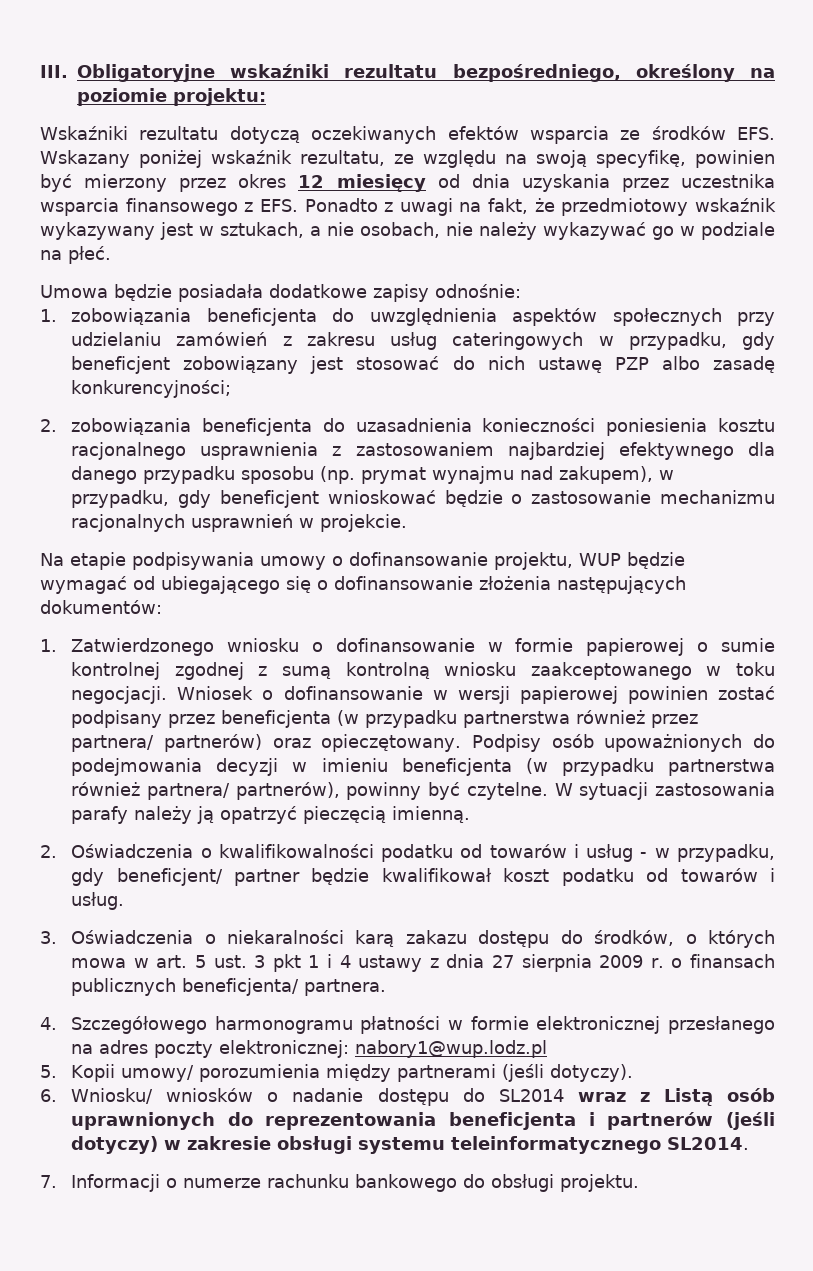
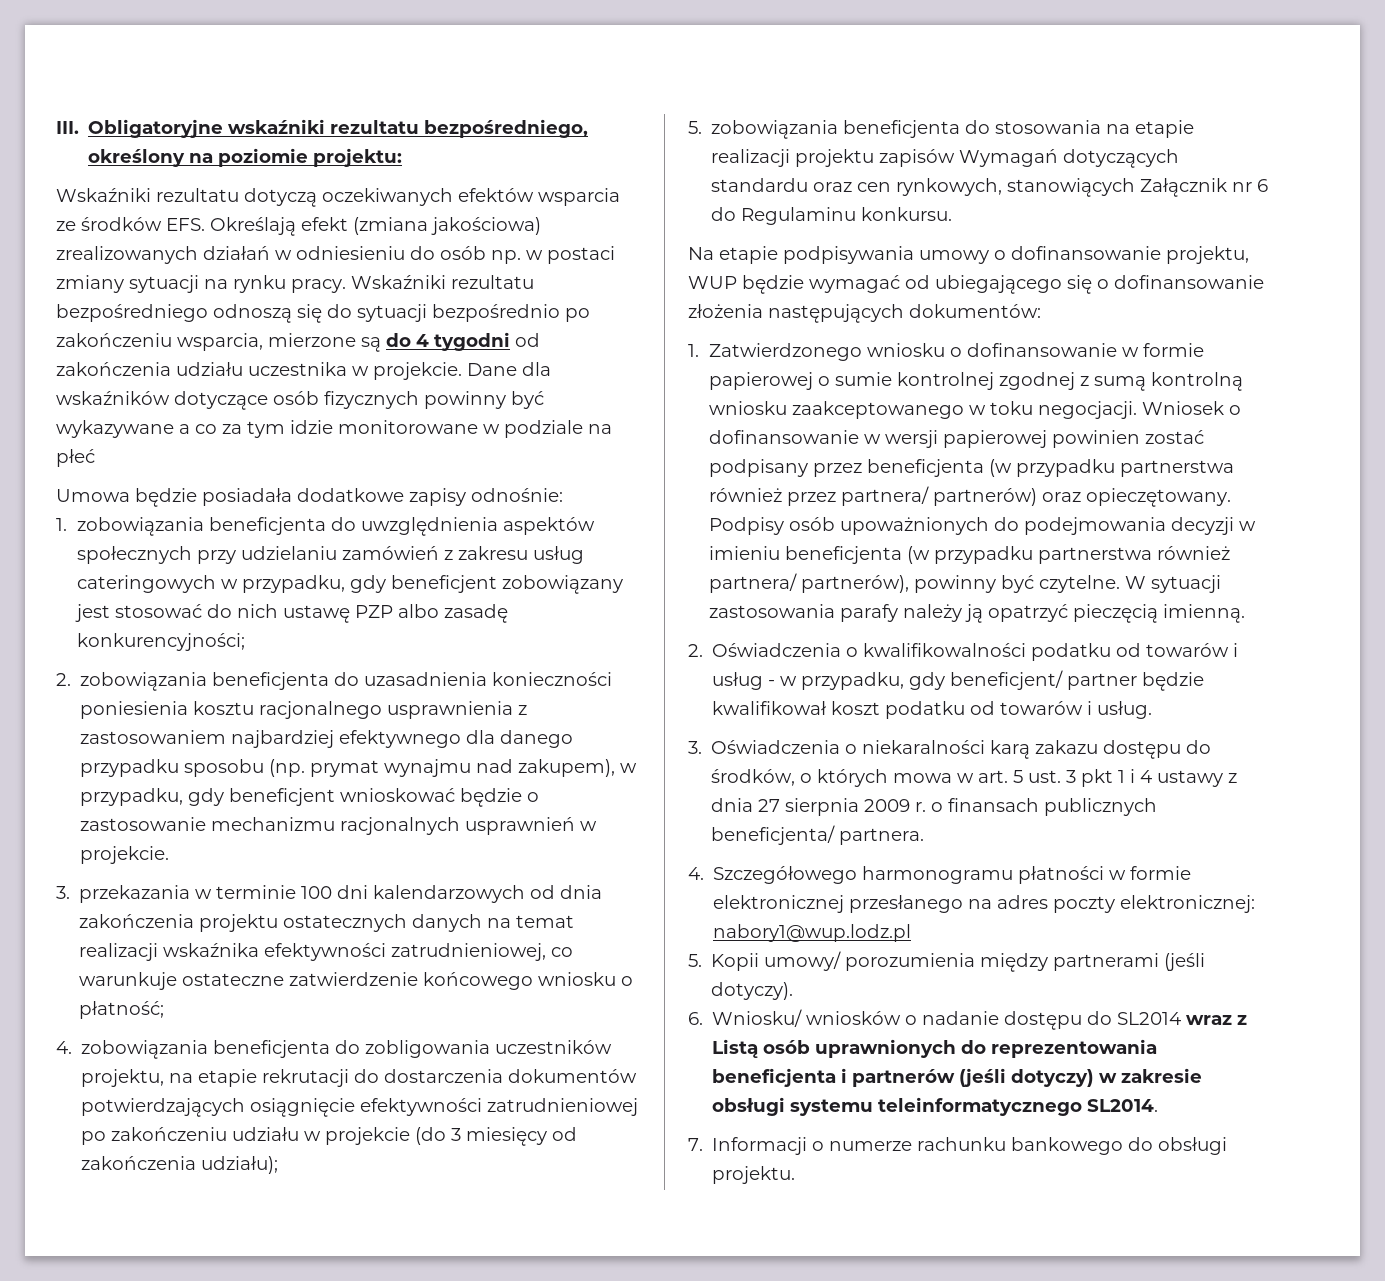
- Wskaźniki rezultatu dotyczą oczekiwanych efektów wsparcia ze środków EFS. Wskazany poniżej wskaźnik rezultatu, ze względu na swoją specyfikę, powinien być mierzony przez okres 12 miesięcy od dnia uzyskania przez uczestnika wsparcia finansowego z EFS. Ponadto z uwagi na fakt, że przedmiotowy wskaźnik wykazywany jest w sztukach, a nie osobach, nie należy wykazywać go w podziale na płeć.
+ Wskaźniki rezultatu dotyczą oczekiwanych efektów wsparcia ze środków EFS. Określają efekt (zmiana jakościowa) zrealizowanych działań w odniesieniu do osób np. w postaci zmiany sytuacji na rynku pracy. Wskaźniki rezultatu bezpośredniego odnoszą się do sytuacji bezpośrednio po zakończeniu wsparcia, mierzone są do 4 tygodni od zakończenia udziału uczestnika w projekcie. Dane dla wskaźników dotyczące osób fizycznych powinny być wykazywane a co za tym idzie monitorowane w podziale na płeć
+ 3. przekazania w terminie 100 dni kalendarzowych od dnia zakończenia projektu ostatecznych danych na temat realizacji wskaźnika efektywności zatrudnieniowej, co warunkuje ostateczne zatwierdzenie końcowego wniosku o płatność;
+ 4. zobowiązania beneficjenta do zobligowania uczestników projektu, na etapie rekrutacji do dostarczenia dokumentów potwierdzających osiągnięcie efektywności zatrudnieniowej po zakończeniu udziału w projekcie (do 3 miesięcy od zakończenia udziału);
+ 5. zobowiązania beneficjenta do stosowania na etapie realizacji projektu zapisów Wymagań dotyczących standardu oraz cen rynkowych, stanowiących Załącznik nr 6 do Regulaminu konkursu.

